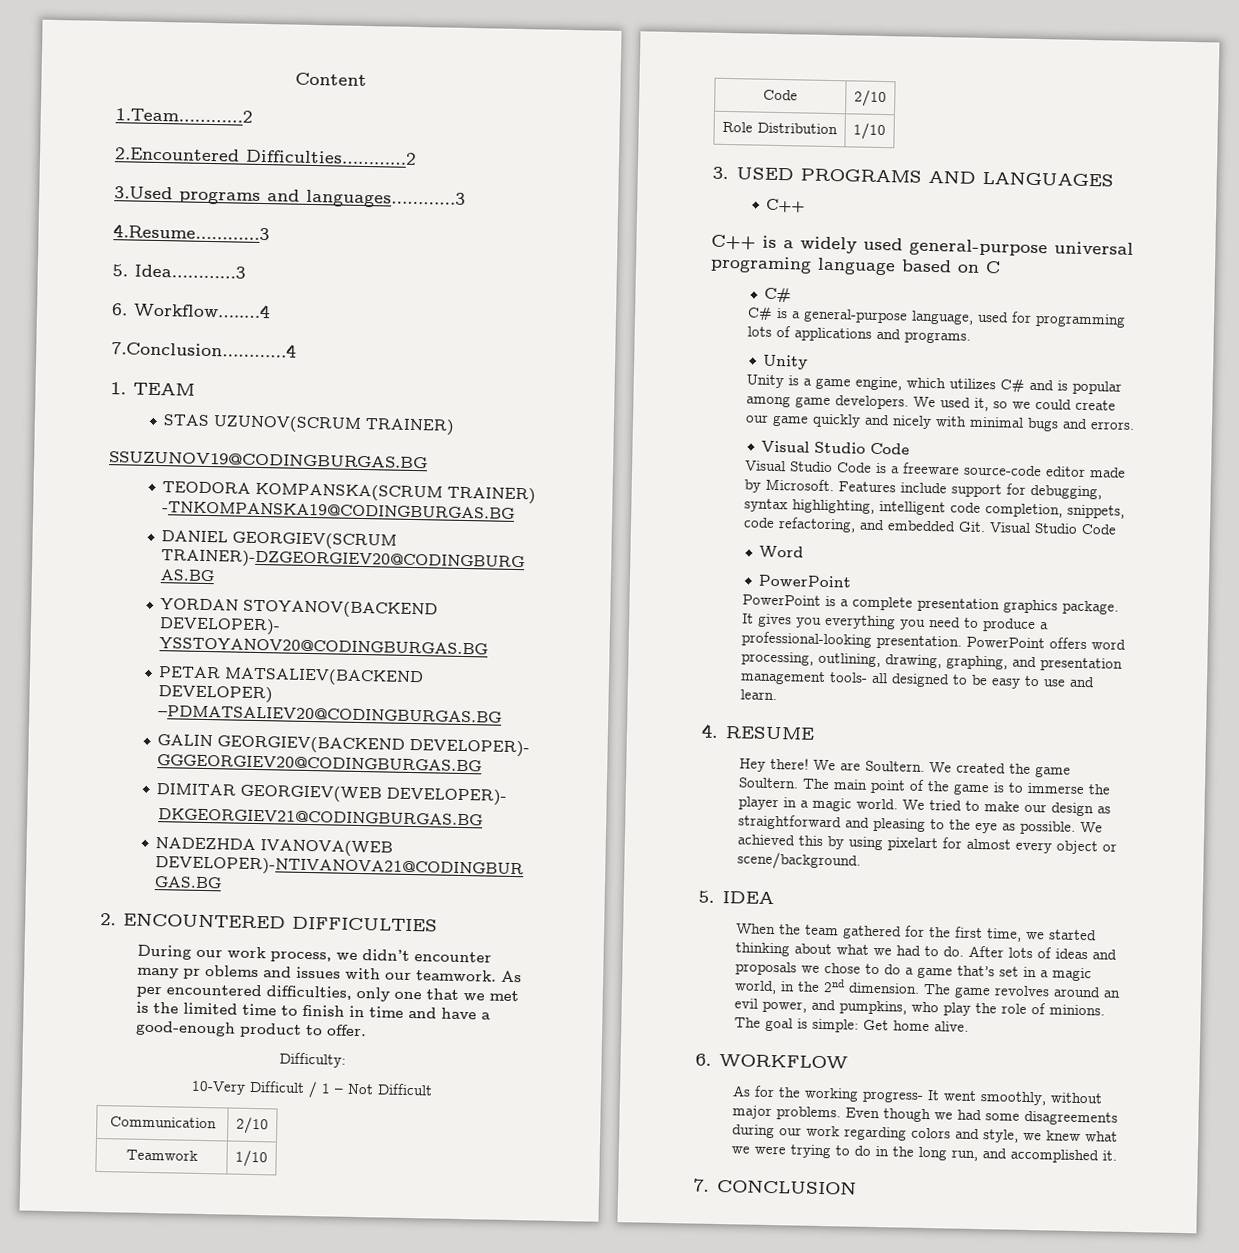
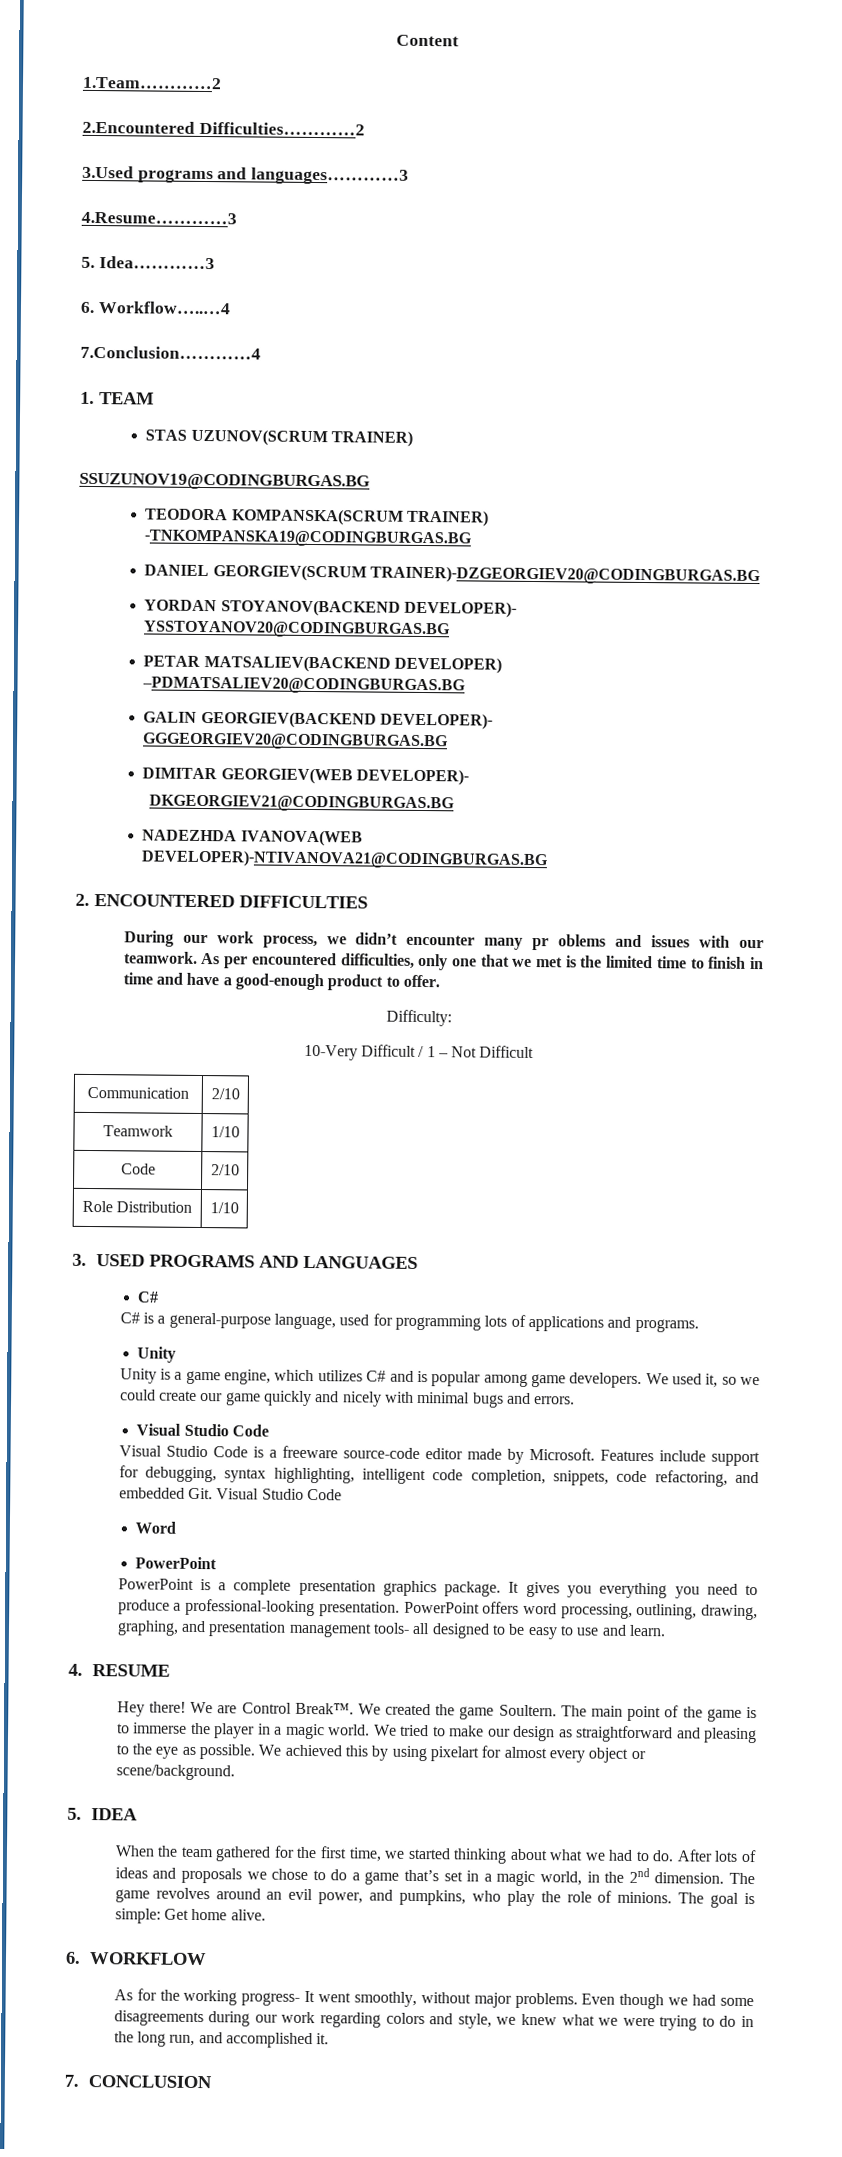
  3. USED PROGRAMS AND LANGUAGES
- C++
- C++ is a widely used general-purpose universal programing language based on C
- We are Soultern.
+ We are Control Break™.

